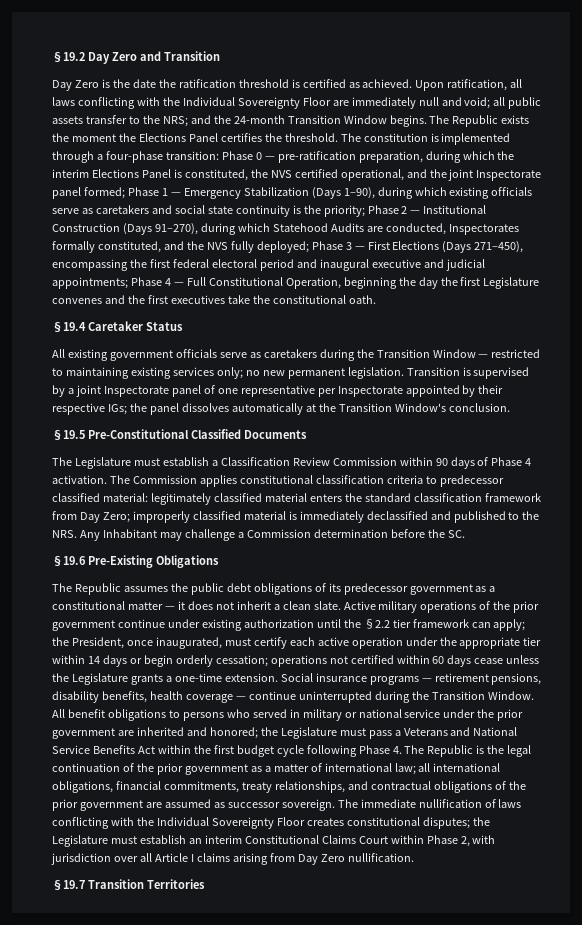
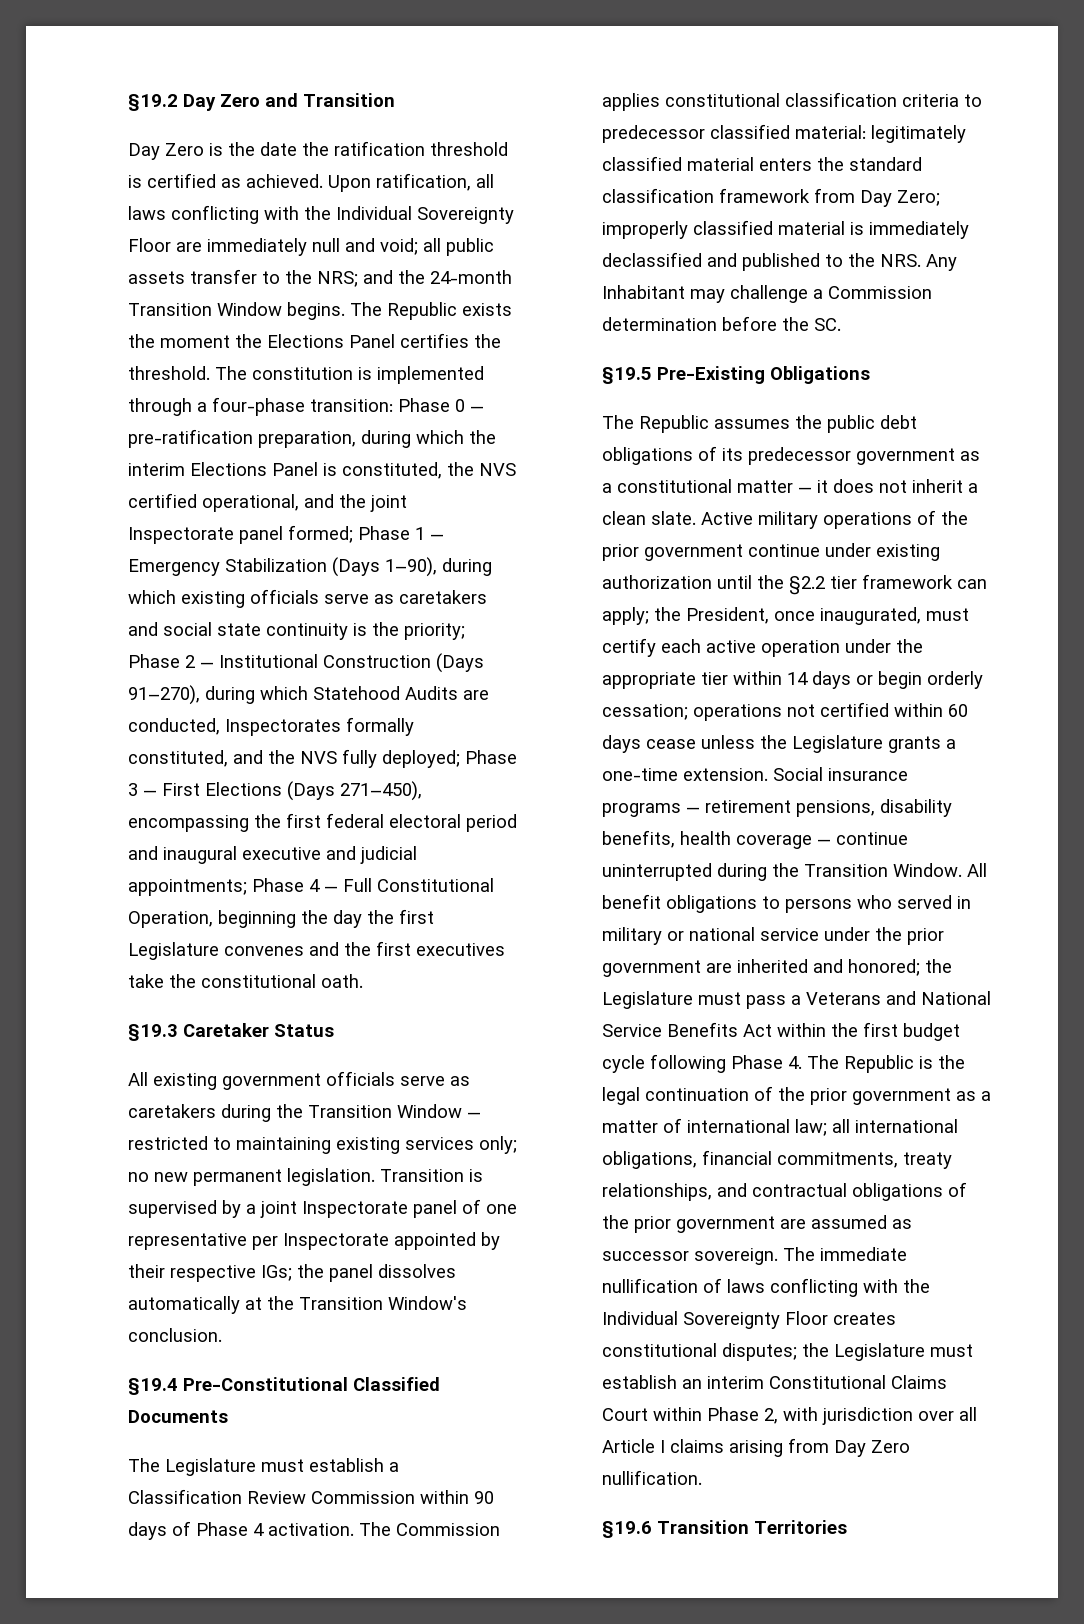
- §19.4 Caretaker Status
+ §19.3 Caretaker Status
- §19.5 Pre-Constitutional Classified Documents
+ §19.4 Pre-Constitutional Classified Documents
- §19.6 Pre-Existing Obligations
+ §19.5 Pre-Existing Obligations
- §19.7 Transition Territories
+ §19.6 Transition Territories

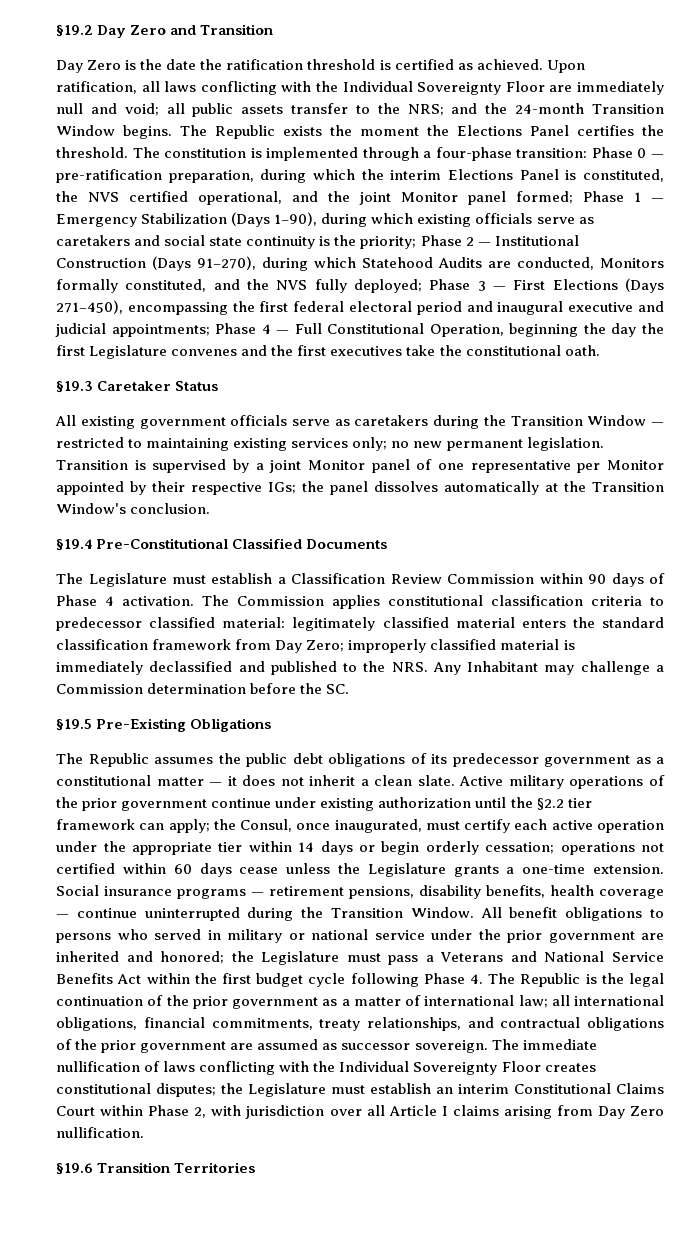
- Phase 0 — pre-ratification preparation, during which the interim Elections Panel is constituted, the NVS certified operational, and the joint Inspectorate panel formed;
+ Phase 0 — pre-ratification preparation, during which the interim Elections Panel is constituted, the NVS certified operational, and the joint Monitor panel formed;
- Phase 2 — Institutional Construction (Days 91–270), during which Statehood Audits are conducted, Inspectorates formally constituted, and the NVS fully deployed;
+ Phase 2 — Institutional Construction (Days 91–270), during which Statehood Audits are conducted, Monitors formally constituted, and the NVS fully deployed;
- Transition is supervised by a joint Inspectorate panel of one representative per Inspectorate appointed by their respective IGs; the panel dissolves automatically at the Transition Window's conclusion.
+ Transition is supervised by a joint Monitor panel of one representative per Monitor appointed by their respective IGs; the panel dissolves automatically at the Transition Window's conclusion.
- Active military operations of the prior government continue under existing authorization until the §2.2 tier framework can apply; the President, once inaugurated, must certify each active operation under the appropriate tier within 14 days or begin orderly cessation; operations not certified within 60 days cease unless the Legislature grants a one-time extension.
+ Active military operations of the prior government continue under existing authorization until the §2.2 tier framework can apply; the Consul, once inaugurated, must certify each active operation under the appropriate tier within 14 days or begin orderly cessation; operations not certified within 60 days cease unless the Legislature grants a one-time extension.

